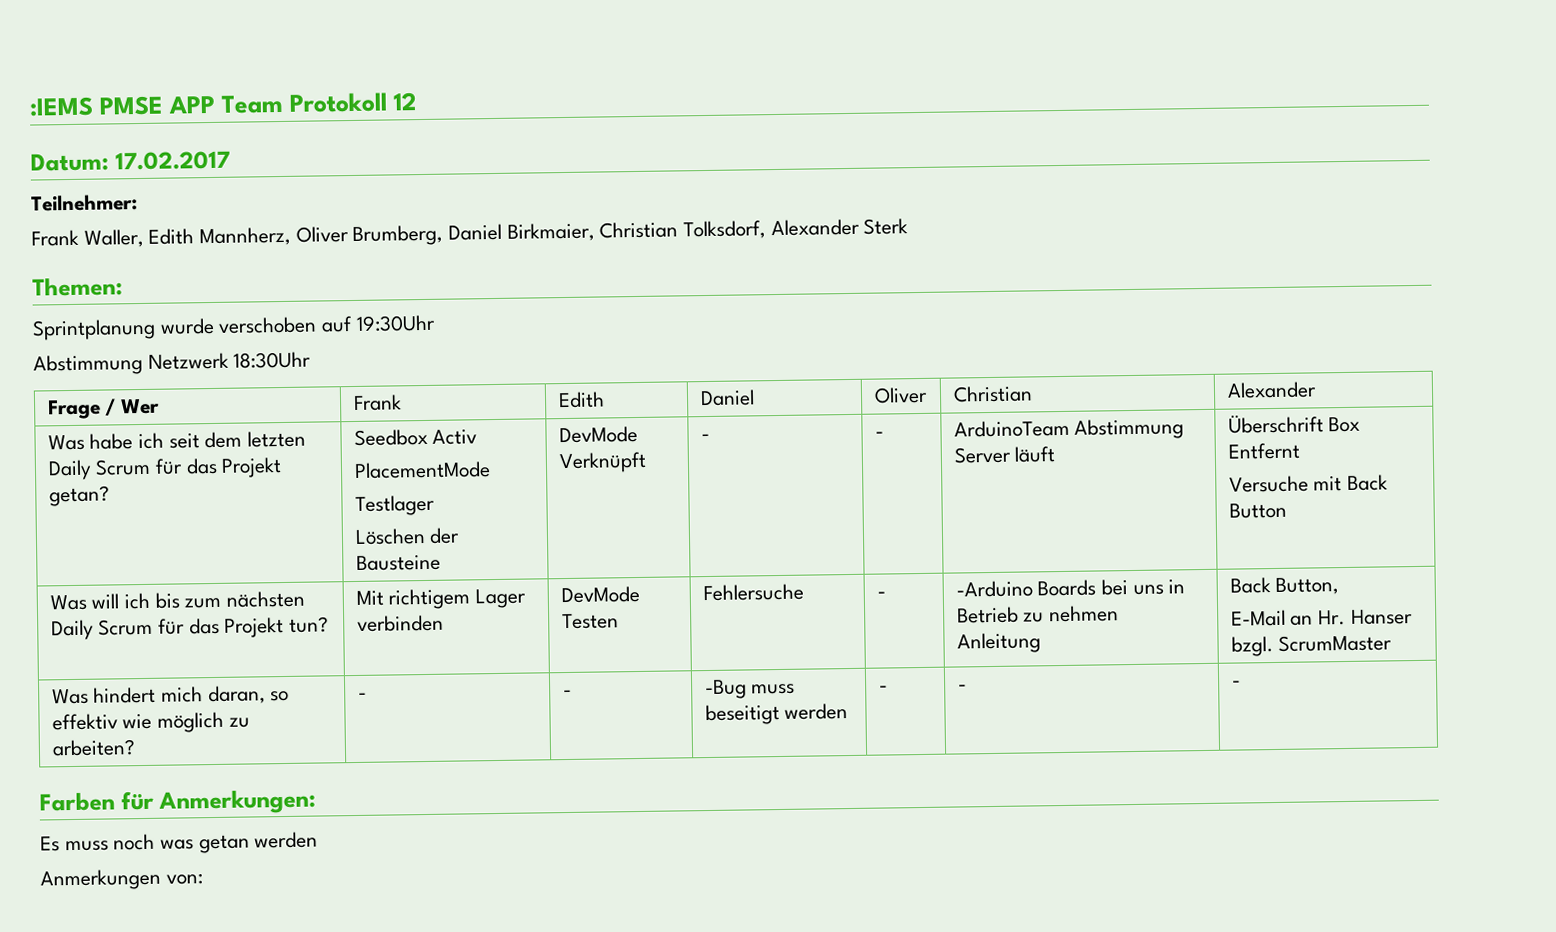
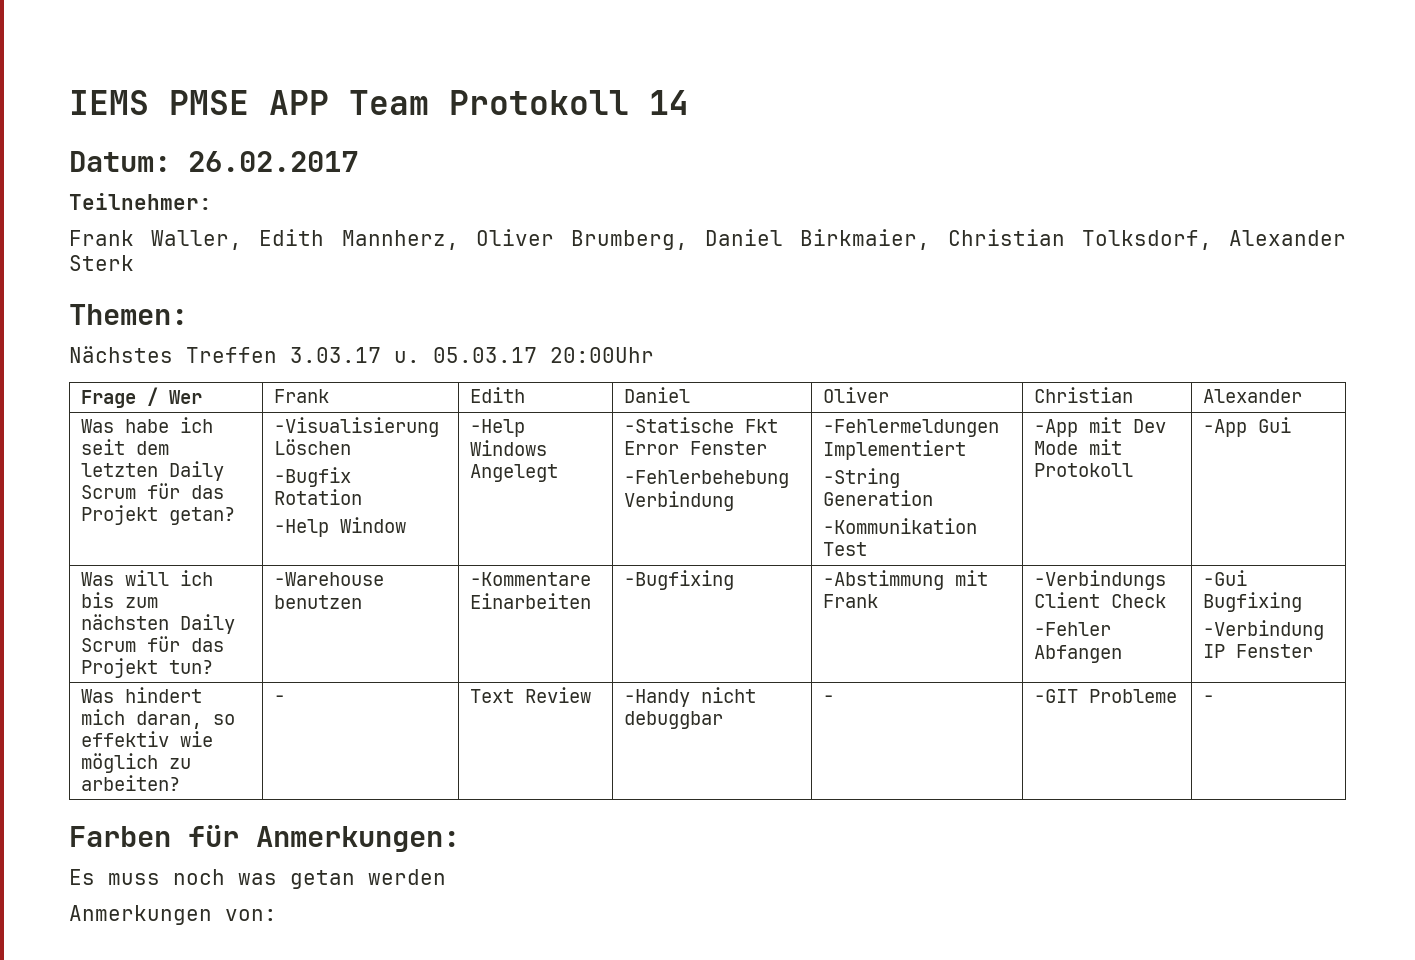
- :IEMS PMSE APP Team Protokoll 12
+ IEMS PMSE APP Team Protokoll 14
- Datum: 17.02.2017
+ Datum: 26.02.2017
- Sprintplanung wurde verschoben auf 19:30Uhr
- Abstimmung Netzwerk 18:30Uhr
+ Nächstes Treffen 3.03.17 u. 05.03.17 20:00Uhr
- Seedbox Activ
- PlacementMode
- Testlager
- Löschen der Bausteine | DevMode Verknüpft | - | - | ArduinoTeam Abstimmung Server läuft | Überschrift Box Entfernt
- Versuche mit Back Button
+ -Visualisierung Löschen
+ -Bugfix Rotation
+ -Help Window | -Help Windows Angelegt | -Statische Fkt Error Fenster
+ -Fehlerbehebung Verbindung | -Fehlermeldungen Implementiert
+ -String Generation
+ -Kommunikation Test | -App mit Dev Mode mit Protokoll | -App Gui
- Was will ich bis zum nächsten Daily Scrum für das Projekt tun? | Mit richtigem Lager verbinden | DevMode Testen | Fehlersuche | - | -Arduino Boards bei uns in Betrieb zu nehmen Anleitung | Back Button,
- E-Mail an Hr. Hanser bzgl. ScrumMaster
+ Was will ich bis zum nächsten Daily Scrum für das Projekt tun? | -Warehouse benutzen | -Kommentare Einarbeiten | -Bugfixing | -Abstimmung mit Frank | -Verbindungs Client Check
+ -Fehler Abfangen | -Gui Bugfixing
+ -Verbindung IP Fenster
- Was hindert mich daran, so effektiv wie möglich zu arbeiten? | - | - | -Bug muss beseitigt werden | - | - | -
+ Was hindert mich daran, so effektiv wie möglich zu arbeiten? | - | Text Review | -Handy nicht debuggbar | - | -GIT Probleme | -

